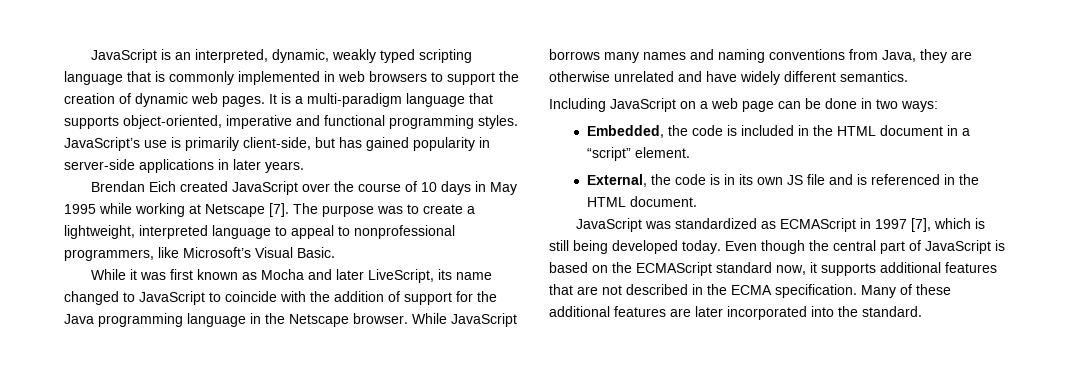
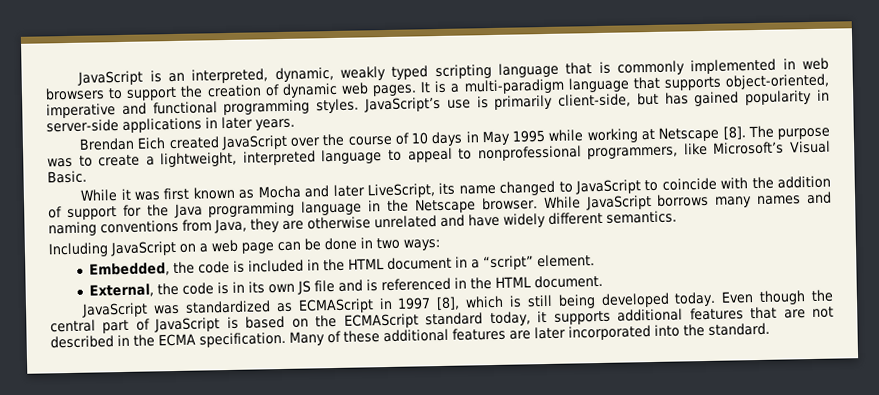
- Brendan Eich created JavaScript over the course of 10 days in May 1995 while working at Netscape [7].
+ Brendan Eich created JavaScript over the course of 10 days in May 1995 while working at Netscape [8].
- JavaScript was standardized as ECMAScript in 1997 [7], which is still being developed today.
+ JavaScript was standardized as ECMAScript in 1997 [8], which is still being developed today.
- Even though the central part of JavaScript is based on the ECMAScript standard now, it supports additional features that are not described in the ECMA specification.
+ Even though the central part of JavaScript is based on the ECMAScript standard today, it supports additional features that are not described in the ECMA specification.

